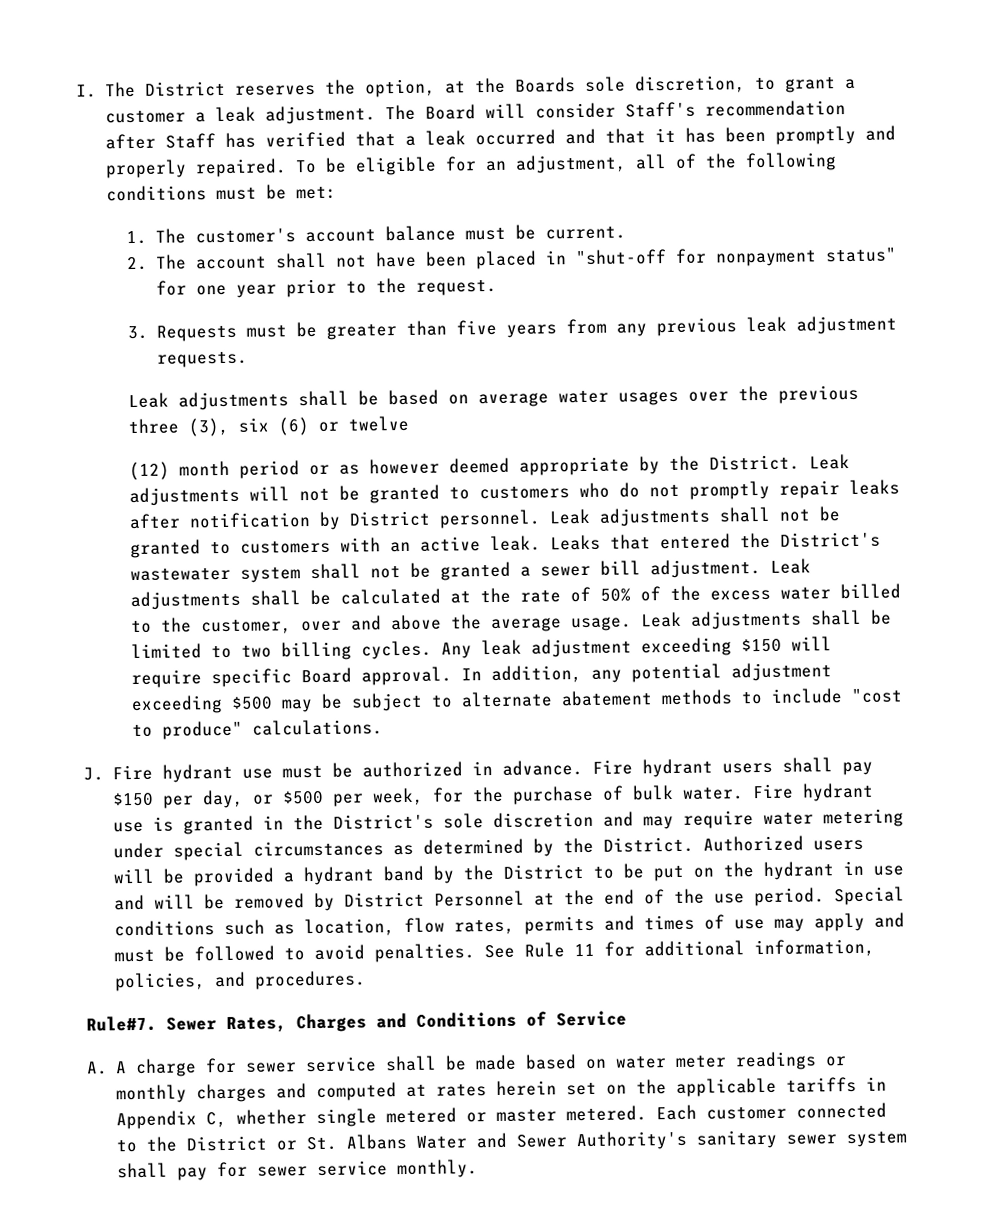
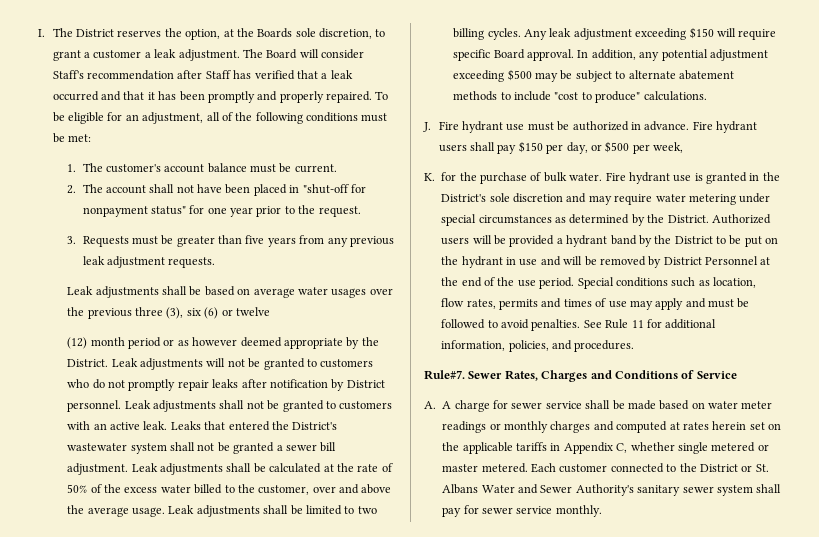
- Fire hydrant users shall pay $150 per day, or $500 per week, for the purchase of bulk water.
+ Fire hydrant users shall pay $150 per day, or $500 per week,
+ K. for the purchase of bulk water.

